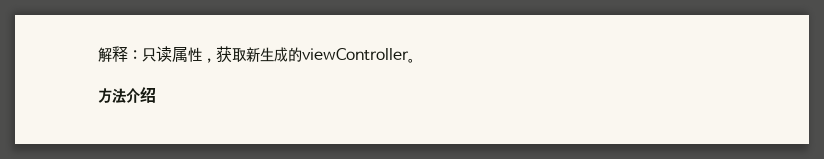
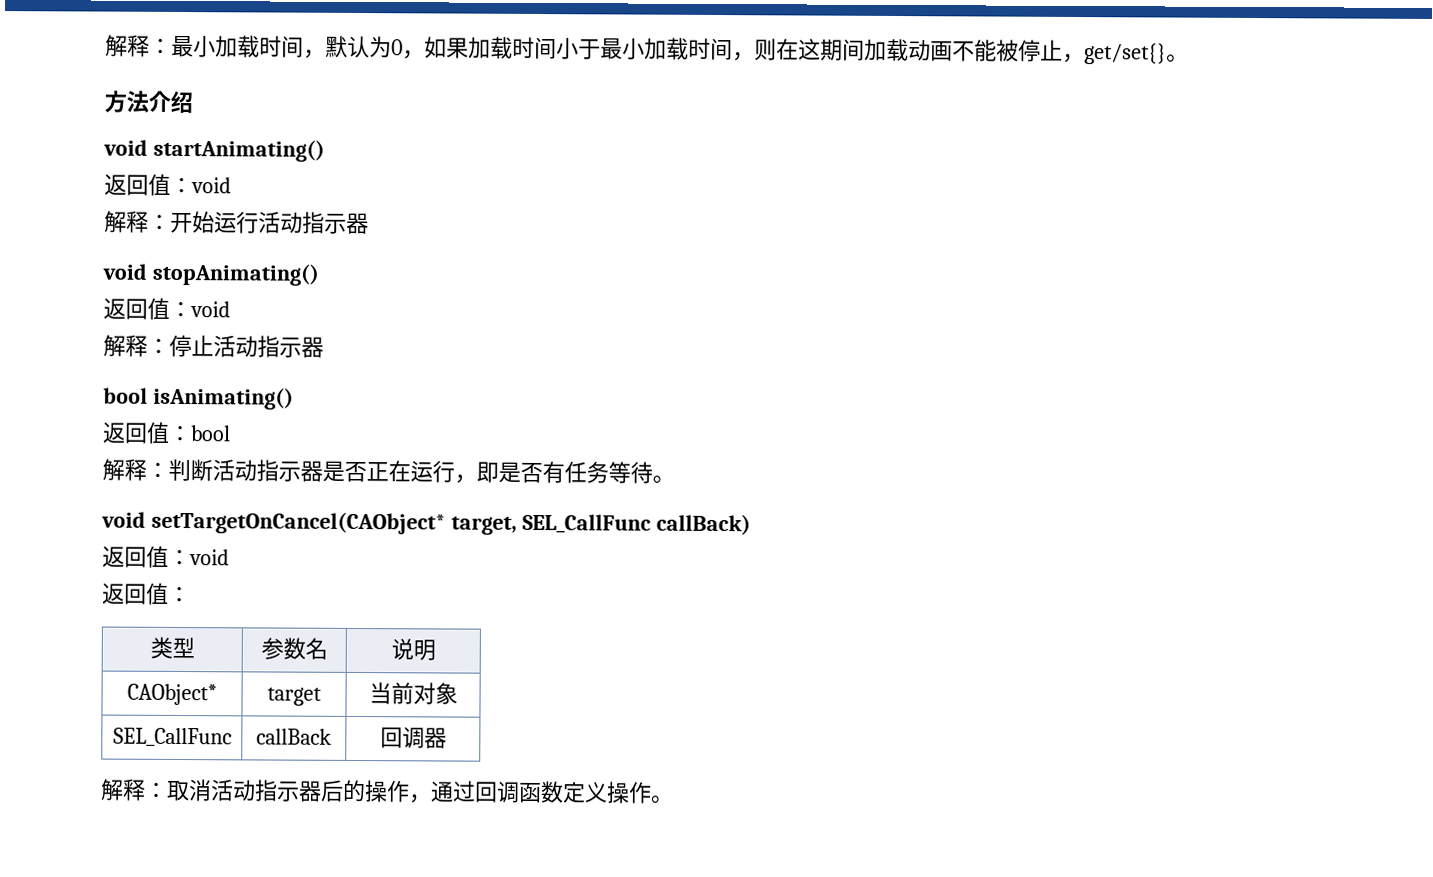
- 解释：只读属性，获取新生成的viewController。
+ 解释：最小加载时间，默认为0，如果加载时间小于最小加载时间，则在这期间加载动画不能被停止，get/set{}。
  方法介绍
+ void startAnimating()
+ 返回值：void
+ 解释：开始运行活动指示器
+ void stopAnimating()
+ 返回值：void
+ 解释：停止活动指示器
+ bool isAnimating()
+ 返回值：bool
+ 解释：判断活动指示器是否正在运行，即是否有任务等待。
+ void setTargetOnCancel(CAObject* target, SEL_CallFunc callBack)
+ 返回值：void
+ 返回值：
+ 类型 | 参数名 | 说明
+ CAObject* | target | 当前对象
+ SEL_CallFunc | callBack | 回调器
+ 解释：取消活动指示器后的操作，通过回调函数定义操作。

